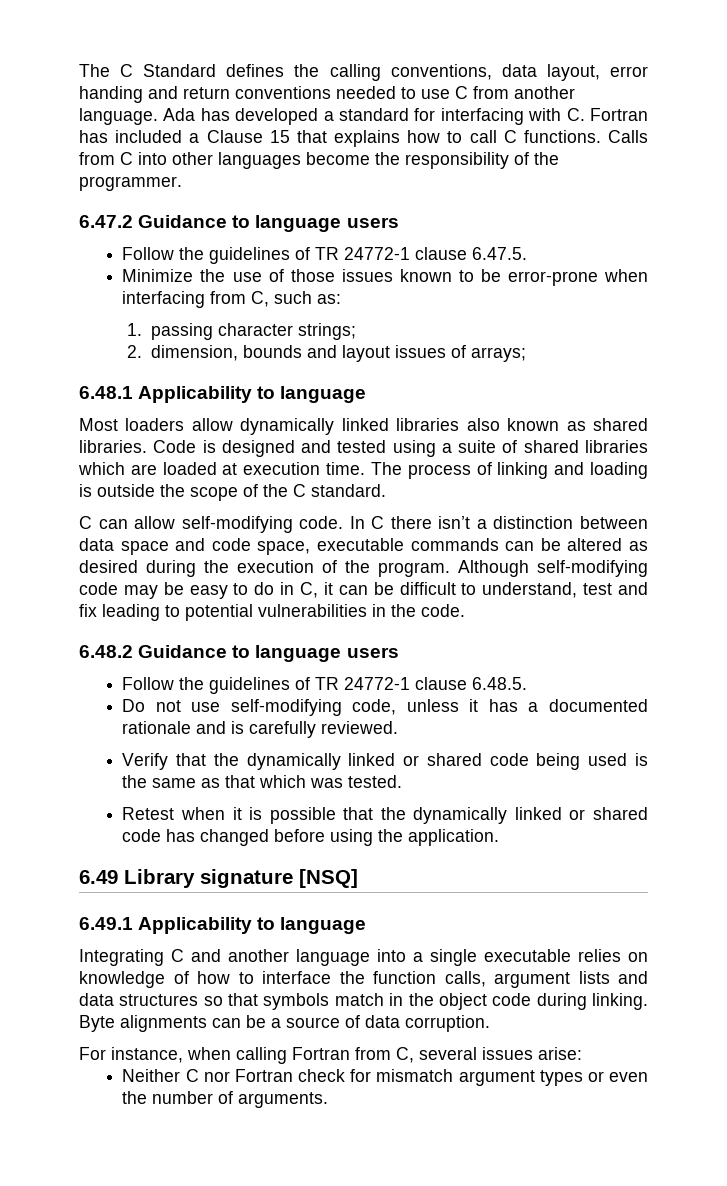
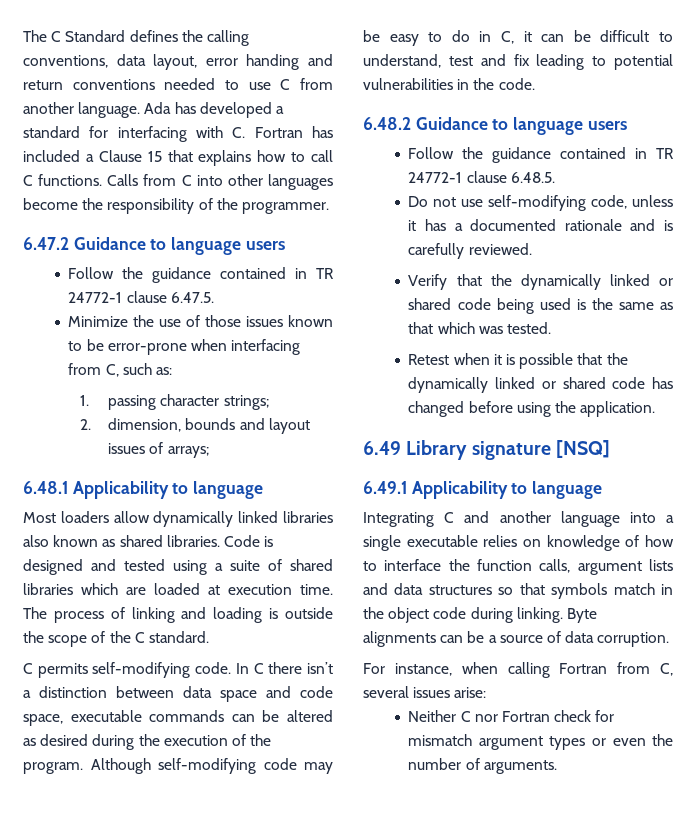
- Follow the guidelines of TR 24772-1 clause 6.47.5.
+ Follow the guidance contained in TR 24772-1 clause 6.47.5.
- C can allow self-modifying code.
+ C permits self-modifying code.
- Follow the guidelines of TR 24772-1 clause 6.48.5.
+ Follow the guidance contained in TR 24772-1 clause 6.48.5.

